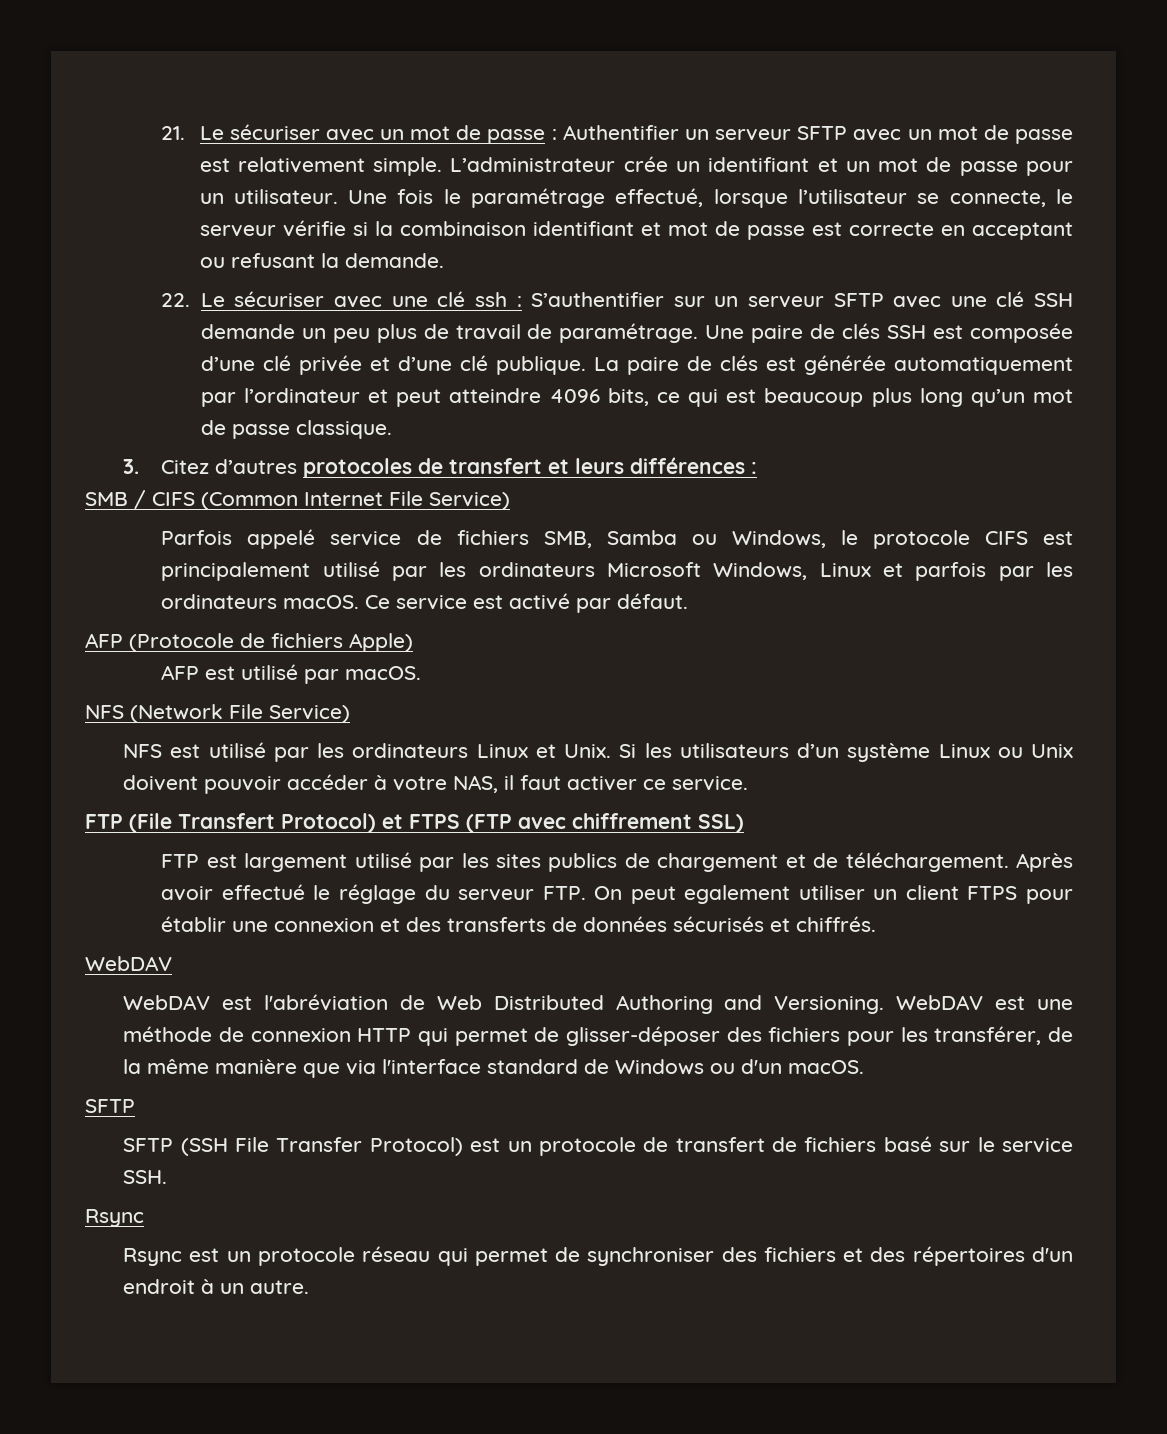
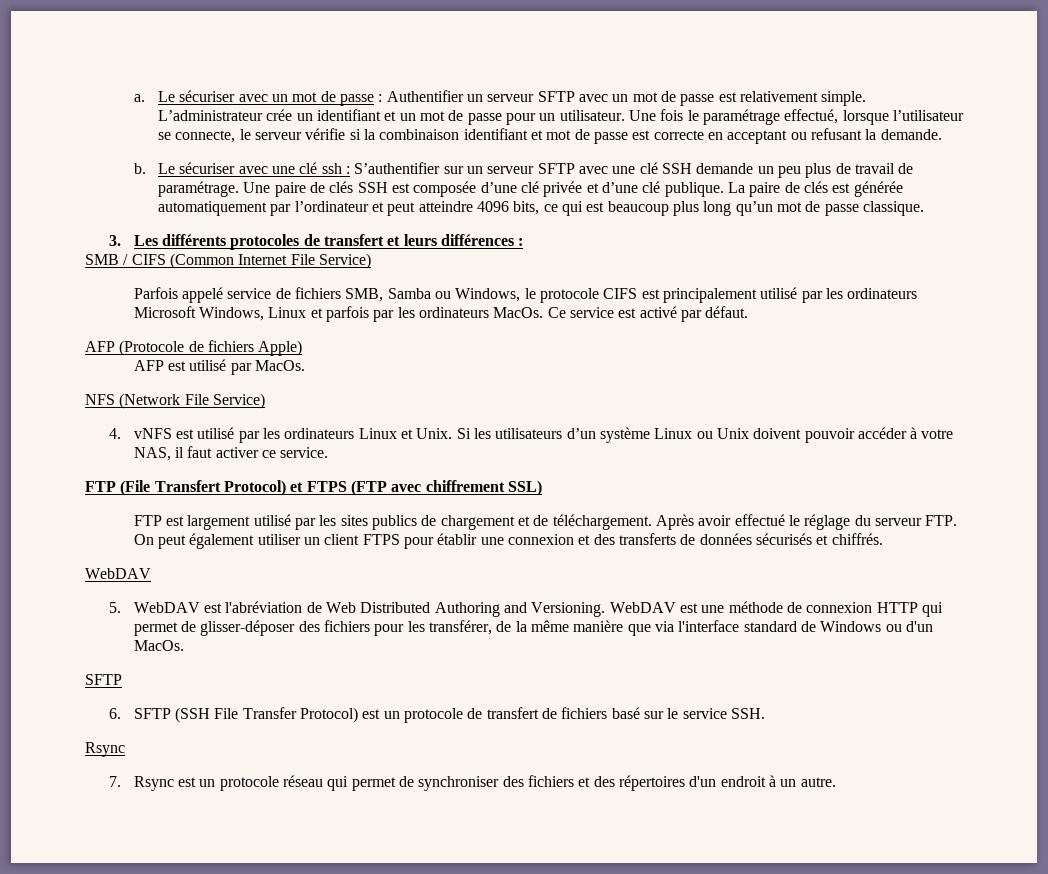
- 21. Le sécuriser avec un mot de passe : Authentifier un serveur SFTP avec un mot de passe est relativement simple.
+ a. Le sécuriser avec un mot de passe : Authentifier un serveur SFTP avec un mot de passe est relativement simple.
- 22. Le sécuriser avec une clé ssh : S’authentifier sur un serveur SFTP avec une clé SSH demande un peu plus de travail de paramétrage.
+ b. Le sécuriser avec une clé ssh : S’authentifier sur un serveur SFTP avec une clé SSH demande un peu plus de travail de paramétrage.
- 3. Citez d’autres protocoles de transfert et leurs différences :
+ 3. Les différents protocoles de transfert et leurs différences :
- Parfois appelé service de fichiers SMB, Samba ou Windows, le protocole CIFS est principalement utilisé par les ordinateurs Microsoft Windows, Linux et parfois par les ordinateurs macOS.
+ Parfois appelé service de fichiers SMB, Samba ou Windows, le protocole CIFS est principalement utilisé par les ordinateurs Microsoft Windows, Linux et parfois par les ordinateurs MacOs.
- AFP est utilisé par macOS.
+ AFP est utilisé par MacOs.
- NFS est utilisé par les ordinateurs Linux et Unix.
+ 4. vNFS est utilisé par les ordinateurs Linux et Unix.
- Après avoir effectué le réglage du serveur FTP. On peut egalement utiliser un client FTPS pour établir une connexion et des transferts de données sécurisés et chiffrés.
+ Après avoir effectué le réglage du serveur FTP. On peut également utiliser un client FTPS pour établir une connexion et des transferts de données sécurisés et chiffrés.
- WebDAV est l'abréviation de Web Distributed Authoring and Versioning.
+ 5. WebDAV est l'abréviation de Web Distributed Authoring and Versioning.
- WebDAV est une méthode de connexion HTTP qui permet de glisser-déposer des fichiers pour les transférer, de la même manière que via l'interface standard de Windows ou d'un macOS.
+ WebDAV est une méthode de connexion HTTP qui permet de glisser-déposer des fichiers pour les transférer, de la même manière que via l'interface standard de Windows ou d'un MacOs.
- SFTP (SSH File Transfer Protocol) est un protocole de transfert de fichiers basé sur le service SSH.
+ 6. SFTP (SSH File Transfer Protocol) est un protocole de transfert de fichiers basé sur le service SSH.
- Rsync est un protocole réseau qui permet de synchroniser des fichiers et des répertoires d'un endroit à un autre.
+ 7. Rsync est un protocole réseau qui permet de synchroniser des fichiers et des répertoires d'un endroit à un autre.

